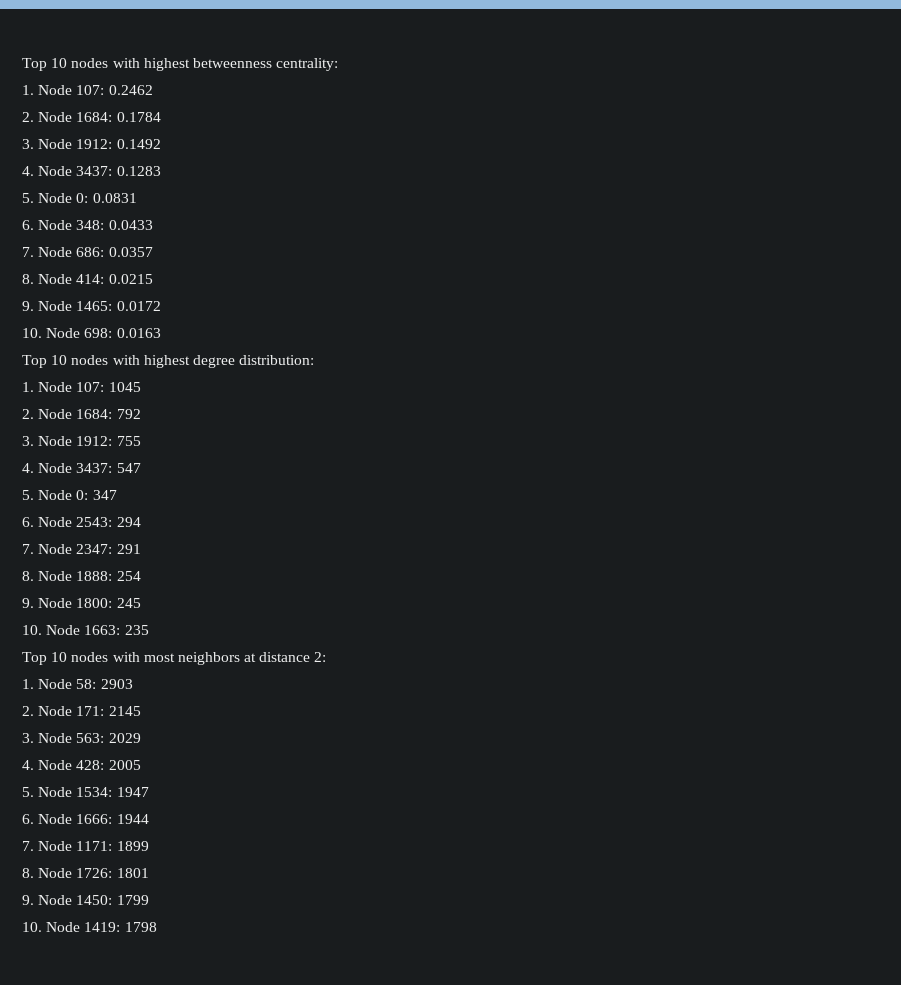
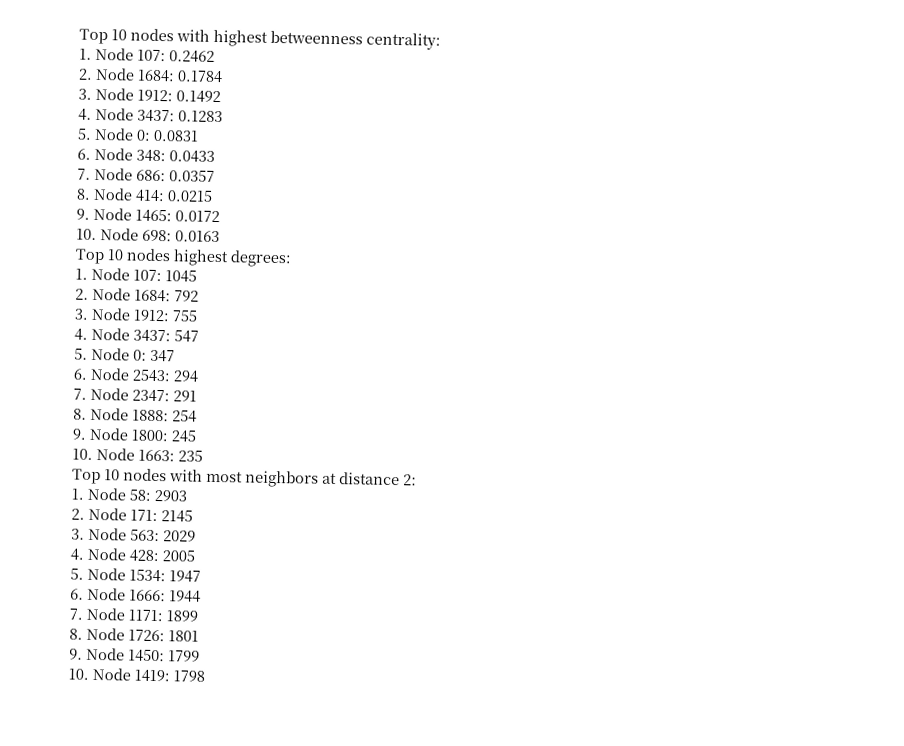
- Top 10 nodes with highest degree distribution:
+ Top 10 nodes highest degrees:

